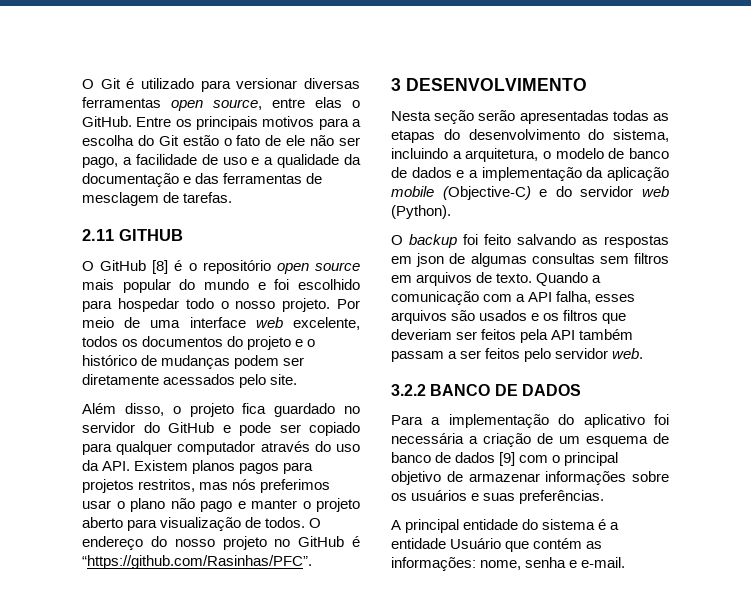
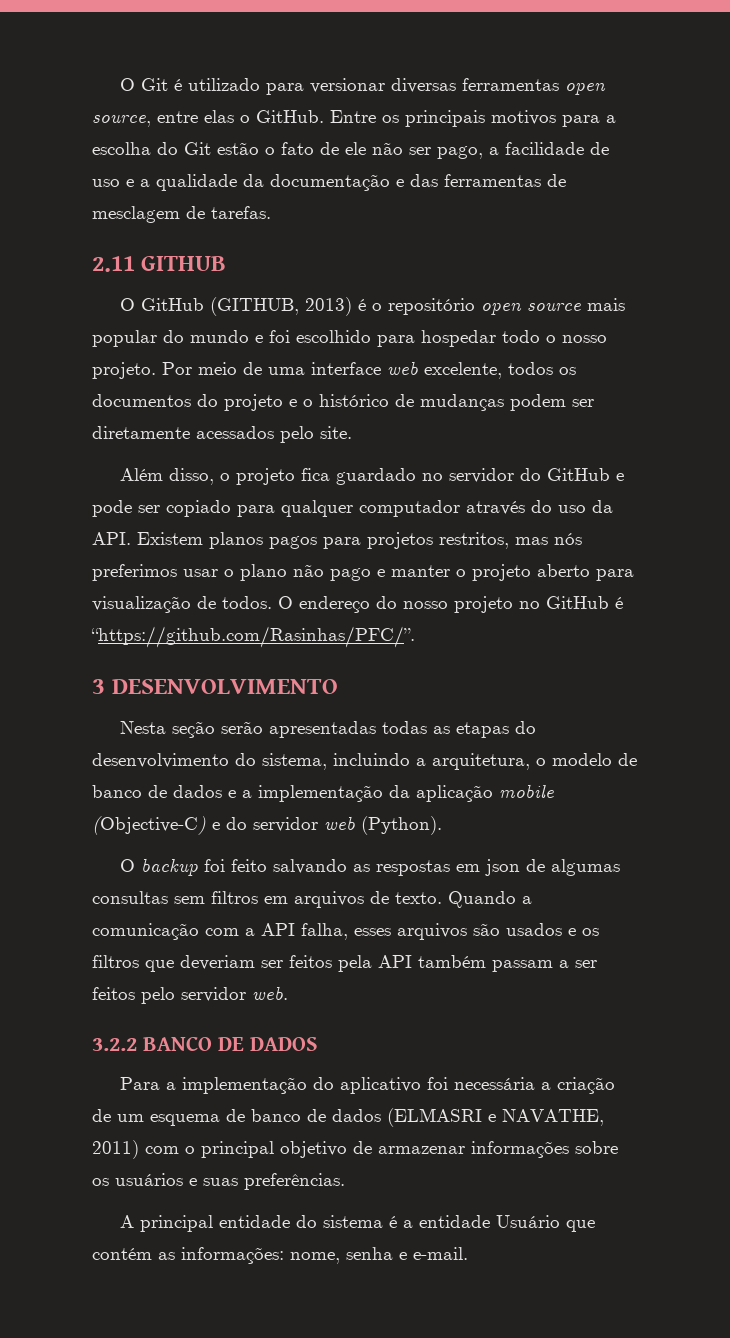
- O GitHub [8] é o repositório open source mais popular do mundo e foi escolhido para hospedar todo o nosso projeto.
+ O GitHub (GITHUB, 2013) é o repositório open source mais popular do mundo e foi escolhido para hospedar todo o nosso projeto.
- O endereço do nosso projeto no GitHub é “https://github.com/Rasinhas/PFC”.
+ O endereço do nosso projeto no GitHub é “https://github.com/Rasinhas/PFC/”.
- Para a implementação do aplicativo foi necessária a criação de um esquema de banco de dados [9] com o principal objetivo de armazenar informações sobre os usuários e suas preferências.
+ Para a implementação do aplicativo foi necessária a criação de um esquema de banco de dados (ELMASRI e NAVATHE, 2011) com o principal objetivo de armazenar informações sobre os usuários e suas preferências.

